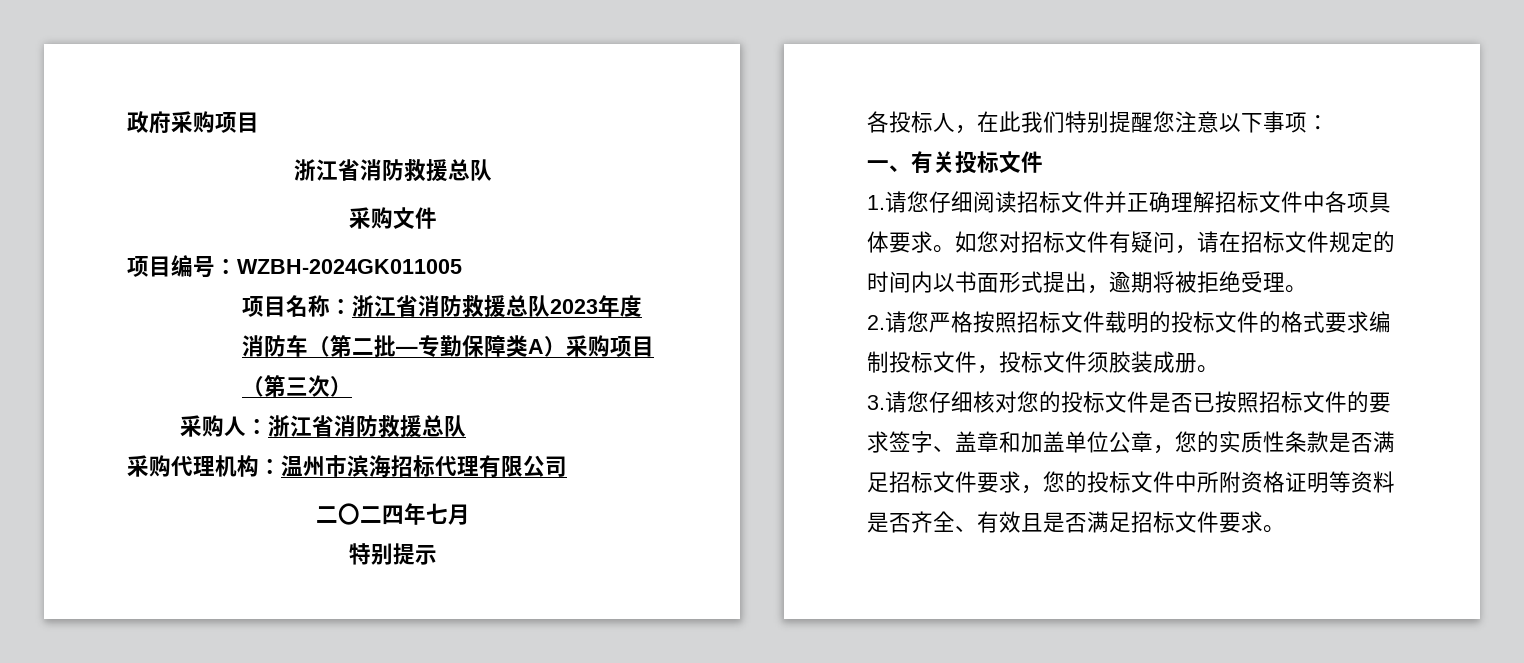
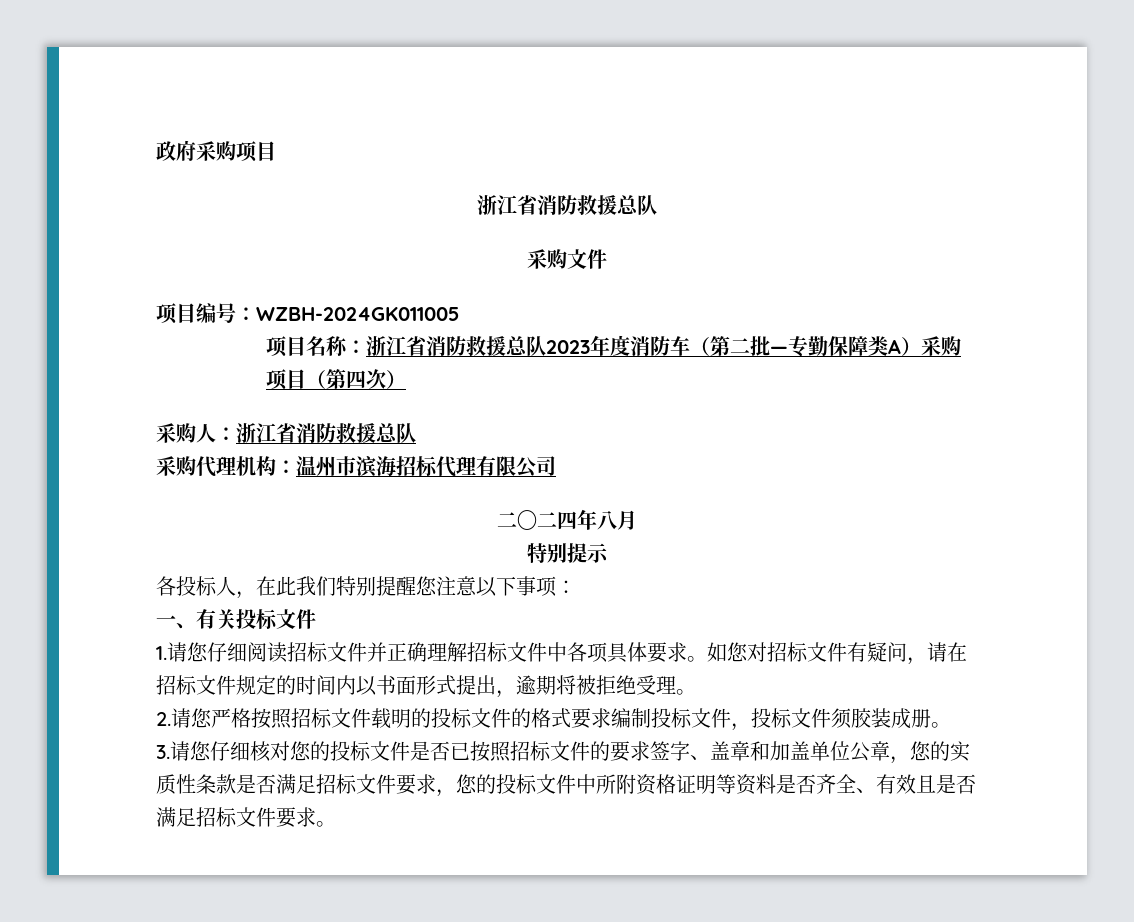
- 项目名称：浙江省消防救援总队2023年度消防车（第二批—专勤保障类A）采购项目（第三次）
+ 项目名称：浙江省消防救援总队2023年度消防车（第二批—专勤保障类A）采购项目（第四次）
- 二〇二四年七月
+ 二〇二四年八月

